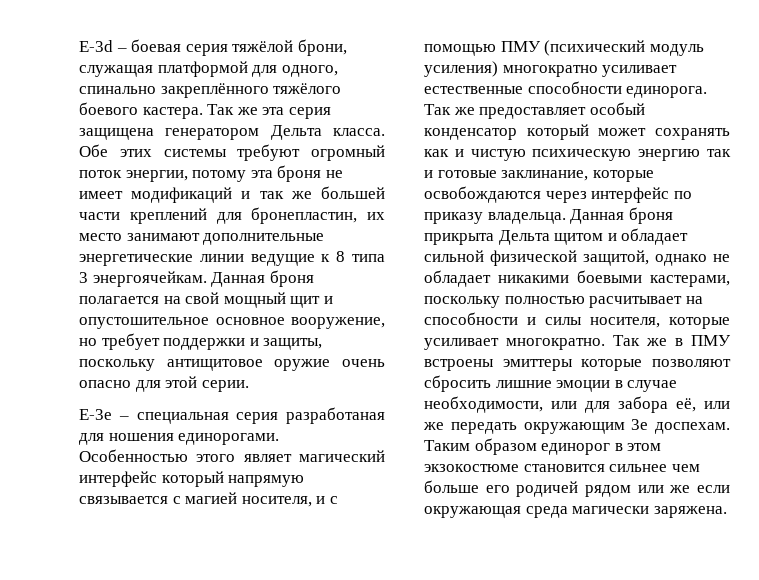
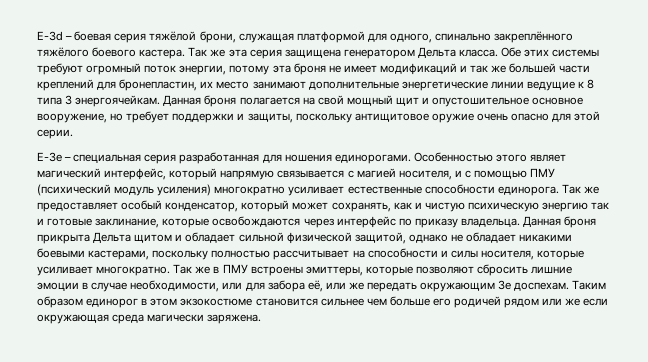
- E-3e – специальная серия разработаная для ношения единорогами.
+ E-3e – специальная серия разработанная для ношения единорогами.
- Особенностью этого являет магический интерфейс который напрямую связывается с магией носителя, и с помощью ПМУ (психический модуль усиления) многократно усиливает естественные способности единорога.
+ Особенностью этого являет магический интерфейс, который напрямую связывается с магией носителя, и с помощью ПМУ (психический модуль усиления) многократно усиливает естественные способности единорога.
- Так же предоставляет особый конденсатор который может сохранять как и чистую психическую энергию так и готовые заклинание, которые освобождаются через интерфейс по приказу владельца.
+ Так же предоставляет особый конденсатор, который может сохранять, как и чистую психическую энергию так и готовые заклинание, которые освобождаются через интерфейс по приказу владельца.
- Данная броня прикрыта Дельта щитом и обладает сильной физической защитой, однако не обладает никакими боевыми кастерами, поскольку полностью расчитывает на способности и силы носителя, которые усиливает многократно.
+ Данная броня прикрыта Дельта щитом и обладает сильной физической защитой, однако не обладает никакими боевыми кастерами, поскольку полностью рассчитывает на способности и силы носителя, которые усиливает многократно.
- Так же в ПМУ встроены эмиттеры которые позволяют сбросить лишние эмоции в случае необходимости, или для забора её, или же передать окружающим 3е доспехам.
+ Так же в ПМУ встроены эмиттеры, которые позволяют сбросить лишние эмоции в случае необходимости, или для забора её, или же передать окружающим 3е доспехам.

